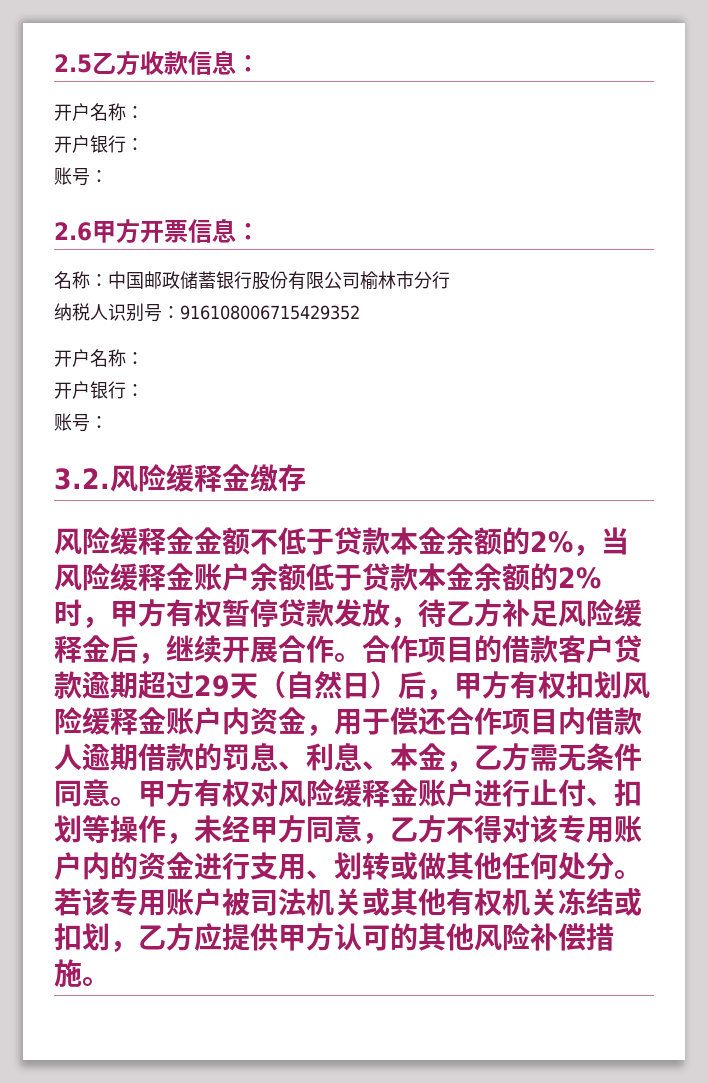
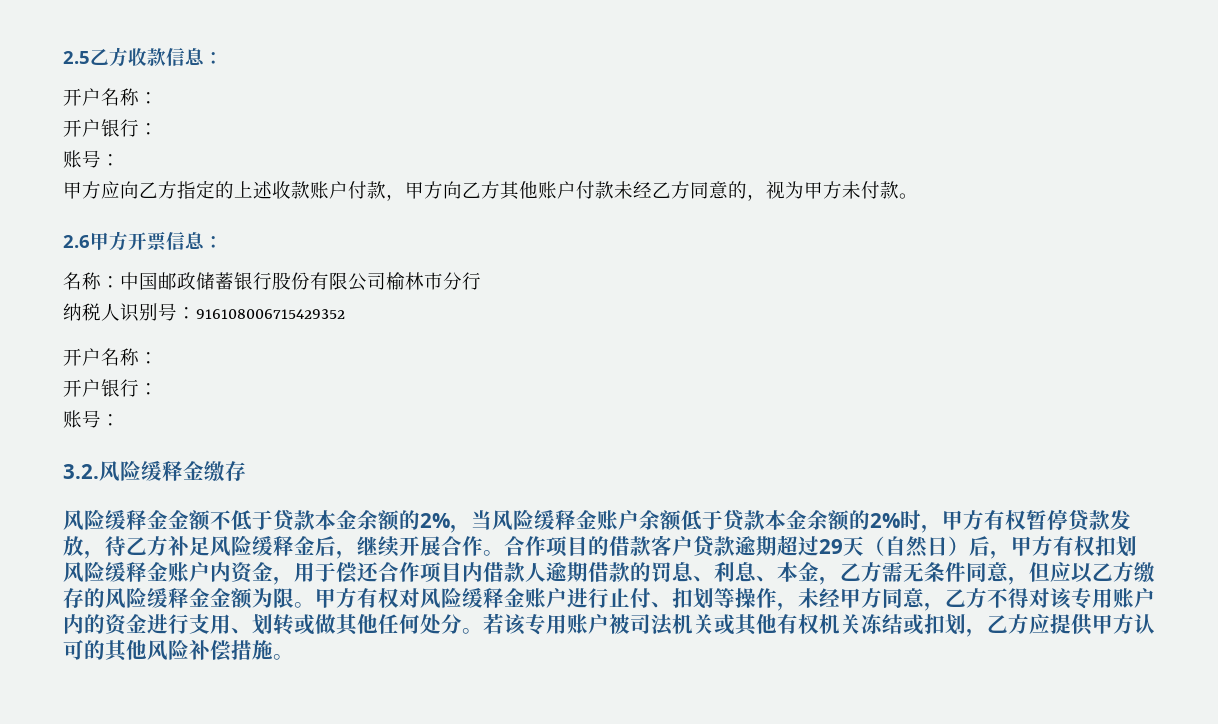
+ 甲方应向乙方指定的上述收款账户付款，甲方向乙方其他账户付款未经乙方同意的，视为甲方未付款。
- 合作项目的借款客户贷款逾期超过29天（自然日）后，甲方有权扣划风险缓释金账户内资金，用于偿还合作项目内借款人逾期借款的罚息、利息、本金，乙方需无条件同意。
+ 合作项目的借款客户贷款逾期超过29天（自然日）后，甲方有权扣划风险缓释金账户内资金，用于偿还合作项目内借款人逾期借款的罚息、利息、本金，乙方需无条件同意，但应以乙方缴存的风险缓释金金额为限。

